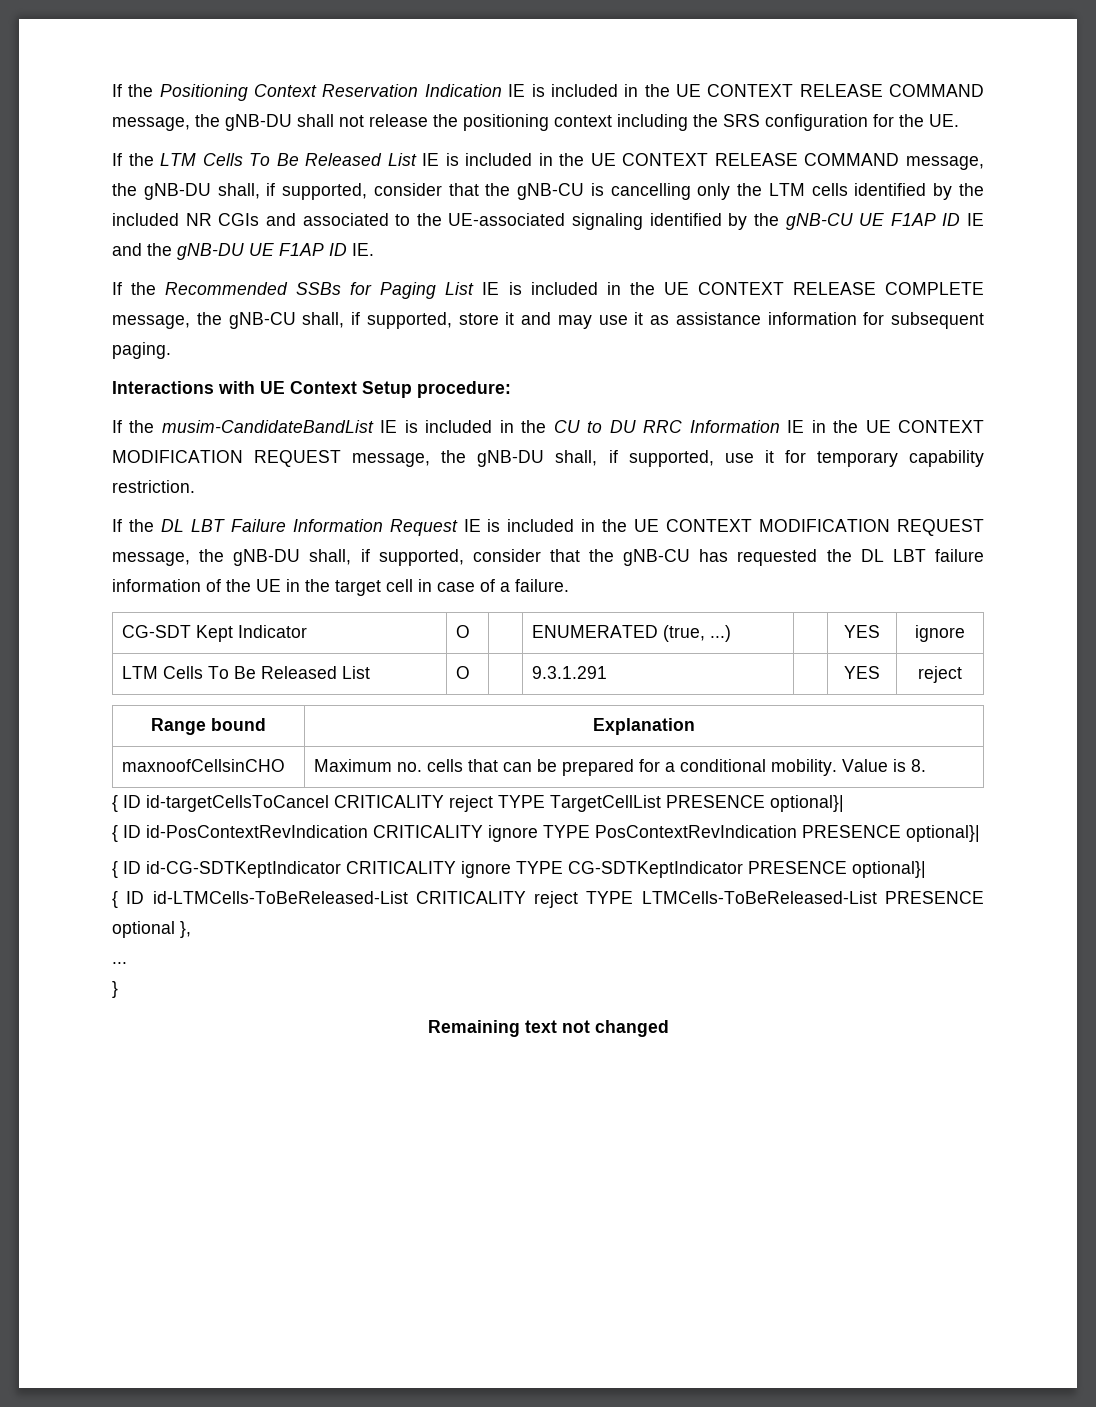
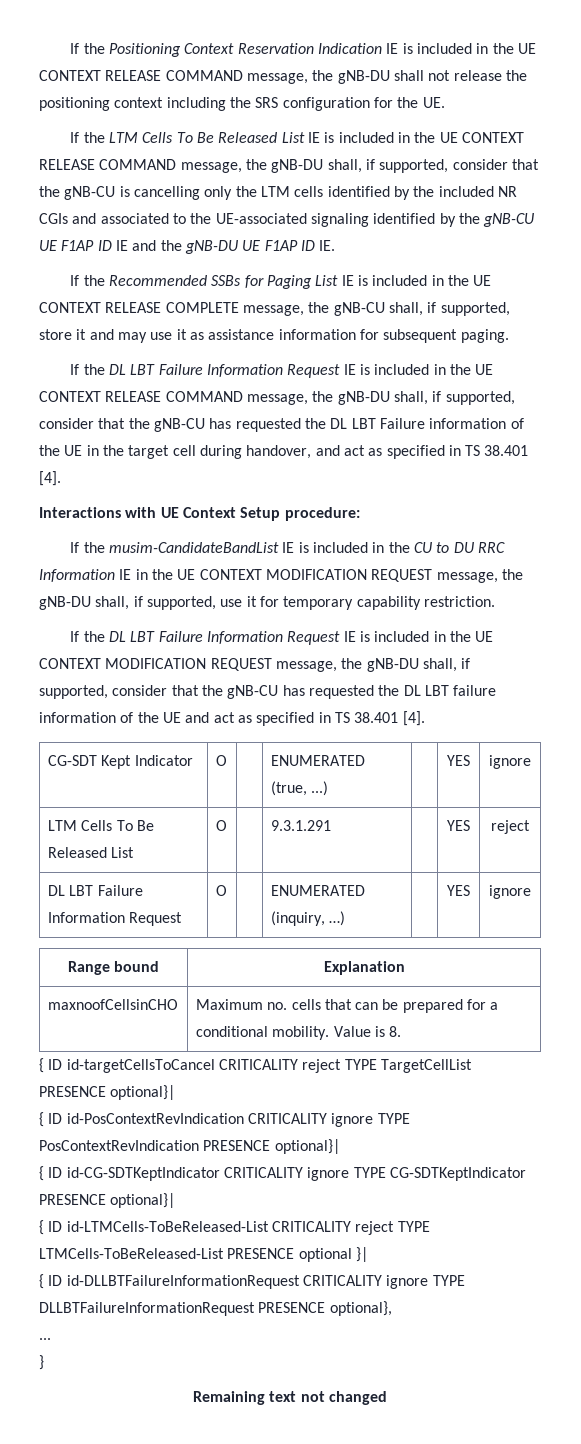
+ If the DL LBT Failure Information Request IE is included in the UE CONTEXT RELEASE COMMAND message, the gNB-DU shall, if supported, consider that the gNB-CU has requested the DL LBT Failure information of the UE in the target cell during handover, and act as specified in TS 38.401 [4].
- If the DL LBT Failure Information Request IE is included in the UE CONTEXT MODIFICATION REQUEST message, the gNB-DU shall, if supported, consider that the gNB-CU has requested the DL LBT failure information of the UE in the target cell in case of a failure.
+ If the DL LBT Failure Information Request IE is included in the UE CONTEXT MODIFICATION REQUEST message, the gNB-DU shall, if supported, consider that the gNB-CU has requested the DL LBT failure information of the UE and act as specified in TS 38.401 [4].
+ DL LBT Failure Information Request | O | | ENUMERATED (inquiry, …) | | YES | ignore
- { ID id-LTMCells-ToBeReleased-List CRITICALITY reject TYPE LTMCells-ToBeReleased-List PRESENCE optional },
+ { ID id-LTMCells-ToBeReleased-List CRITICALITY reject TYPE LTMCells-ToBeReleased-List PRESENCE optional }|
+ { ID id-DLLBTFailureInformationRequest CRITICALITY ignore TYPE DLLBTFailureInformationRequest PRESENCE optional},

